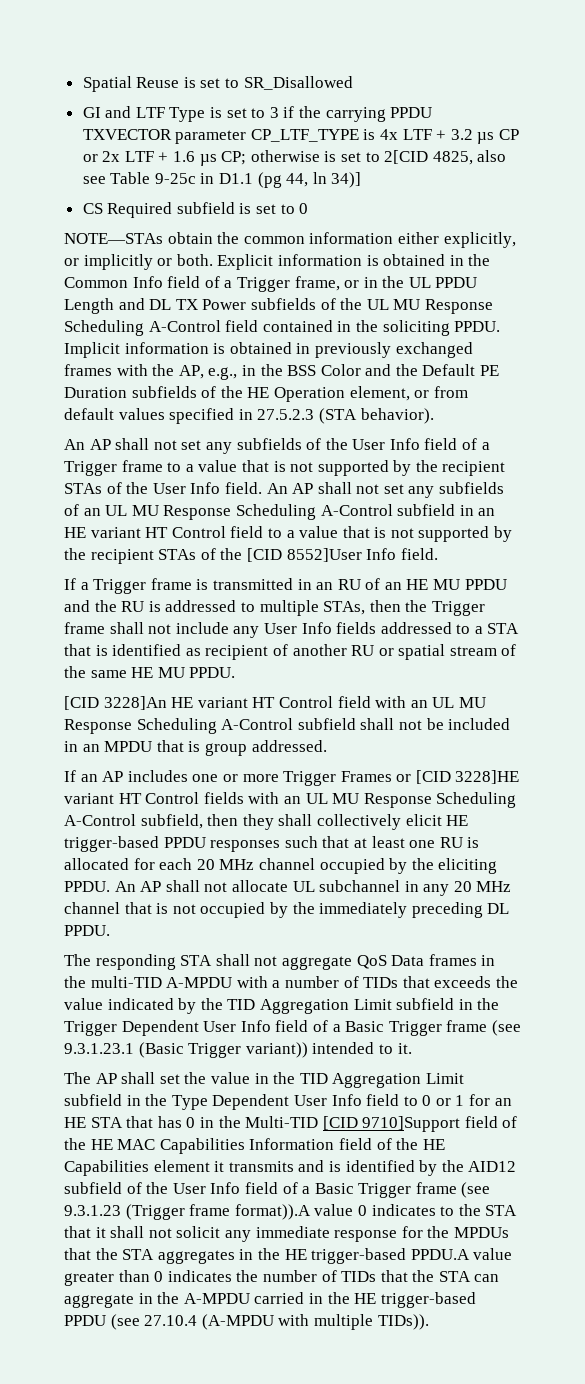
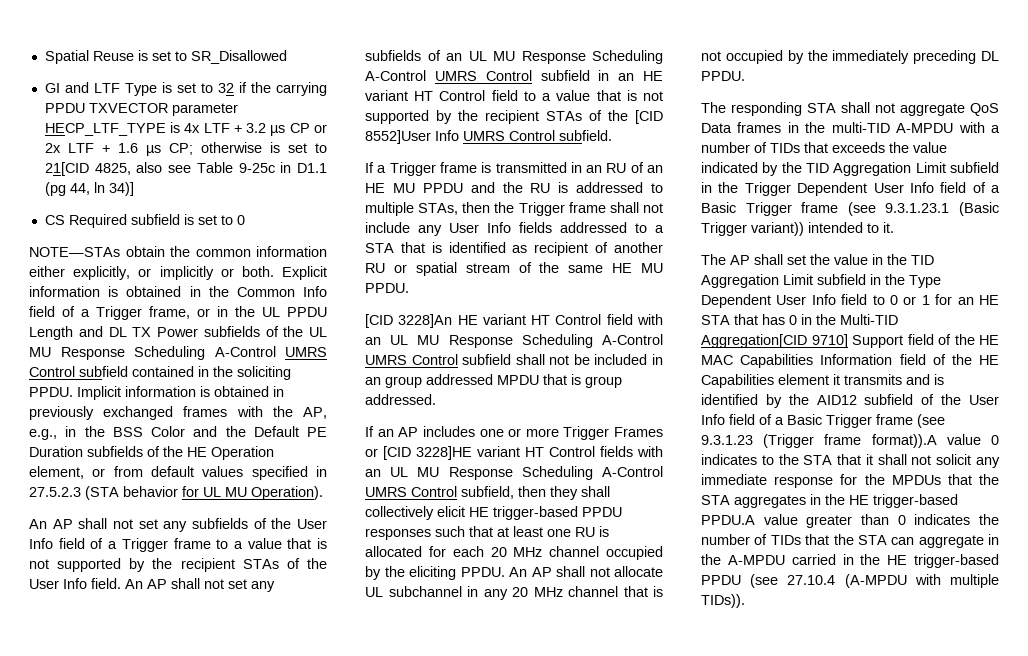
- GI and LTF Type is set to 3 if the carrying PPDU TXVECTOR parameter CP_LTF_TYPE is 4x LTF + 3.2 µs CP or 2x LTF + 1.6 µs CP; otherwise is set to 2[CID 4825, also see Table 9-25c in D1.1 (pg 44, ln 34)]
+ GI and LTF Type is set to 32 if the carrying PPDU TXVECTOR parameter HECP_LTF_TYPE is 4x LTF + 3.2 µs CP or 2x LTF + 1.6 µs CP; otherwise is set to 21[CID 4825, also see Table 9-25c in D1.1 (pg 44, ln 34)]
- Explicit information is obtained in the Common Info field of a Trigger frame, or in the UL PPDU Length and DL TX Power subfields of the UL MU Response Scheduling A-Control field contained in the soliciting PPDU.
+ Explicit information is obtained in the Common Info field of a Trigger frame, or in the UL PPDU Length and DL TX Power subfields of the UL MU Response Scheduling A-Control UMRS Control subfield contained in the soliciting PPDU.
- Implicit information is obtained in previously exchanged frames with the AP, e.g., in the BSS Color and the Default PE Duration subfields of the HE Operation element, or from default values specified in 27.5.2.3 (STA behavior).
+ Implicit information is obtained in previously exchanged frames with the AP, e.g., in the BSS Color and the Default PE Duration subfields of the HE Operation element, or from default values specified in 27.5.2.3 (STA behavior for UL MU Operation).
- An AP shall not set any subfields of an UL MU Response Scheduling A-Control subfield in an HE variant HT Control field to a value that is not supported by the recipient STAs of the [CID 8552]User Info field.
+ An AP shall not set any subfields of an UL MU Response Scheduling A-Control UMRS Control subfield in an HE variant HT Control field to a value that is not supported by the recipient STAs of the [CID 8552]User Info UMRS Control subfield.
- [CID 3228]An HE variant HT Control field with an UL MU Response Scheduling A-Control subfield shall not be included in an MPDU that is group addressed.
+ [CID 3228]An HE variant HT Control field with an UL MU Response Scheduling A-Control UMRS Control subfield shall not be included in an group addressed MPDU that is group addressed.
- If an AP includes one or more Trigger Frames or [CID 3228]HE variant HT Control fields with an UL MU Response Scheduling A-Control subfield, then they shall collectively elicit HE trigger-based PPDU responses such that at least one RU is allocated for each 20 MHz channel occupied by the eliciting PPDU.
+ If an AP includes one or more Trigger Frames or [CID 3228]HE variant HT Control fields with an UL MU Response Scheduling A-Control UMRS Control subfield, then they shall collectively elicit HE trigger-based PPDU responses such that at least one RU is allocated for each 20 MHz channel occupied by the eliciting PPDU.
- The AP shall set the value in the TID Aggregation Limit subfield in the Type Dependent User Info field to 0 or 1 for an HE STA that has 0 in the Multi-TID [CID 9710]Support field of the HE MAC Capabilities Information field of the HE Capabilities element it transmits and is identified by the AID12 subfield of the User Info field of a Basic Trigger frame (see 9.3.1.23 (Trigger frame format)).A value 0 indicates to the STA that it shall not solicit any immediate response for the MPDUs that the STA aggregates in the HE trigger-based PPDU.A value greater than 0 indicates the number of TIDs that the STA can aggregate in the A-MPDU carried in the HE trigger-based PPDU (see 27.10.4 (A-MPDU with multiple TIDs)).
+ The AP shall set the value in the TID Aggregation Limit subfield in the Type Dependent User Info field to 0 or 1 for an HE STA that has 0 in the Multi-TID Aggregation[CID 9710] Support field of the HE MAC Capabilities Information field of the HE Capabilities element it transmits and is identified by the AID12 subfield of the User Info field of a Basic Trigger frame (see 9.3.1.23 (Trigger frame format)).A value 0 indicates to the STA that it shall not solicit any immediate response for the MPDUs that the STA aggregates in the HE trigger-based PPDU.A value greater than 0 indicates the number of TIDs that the STA can aggregate in the A-MPDU carried in the HE trigger-based PPDU (see 27.10.4 (A-MPDU with multiple TIDs)).

